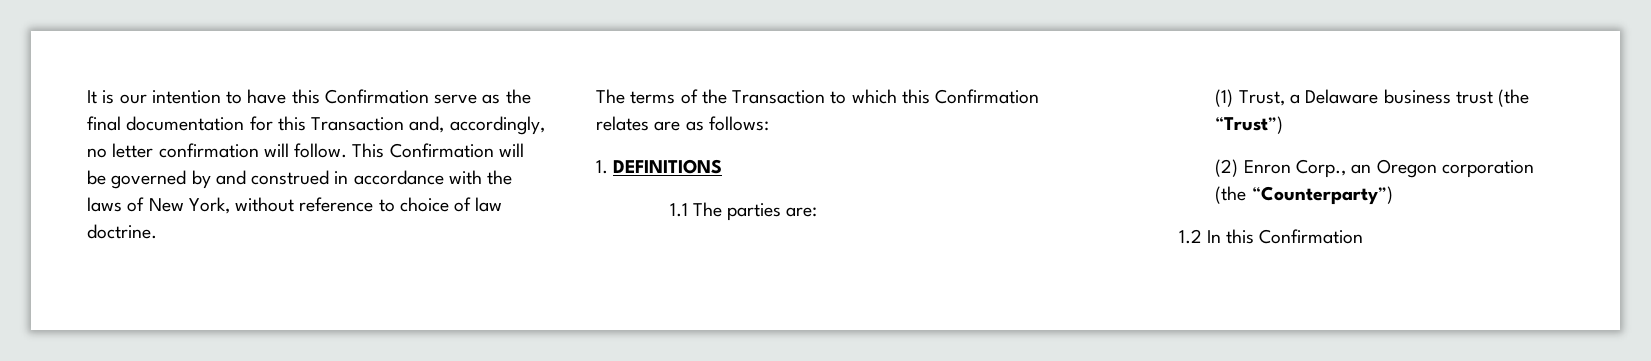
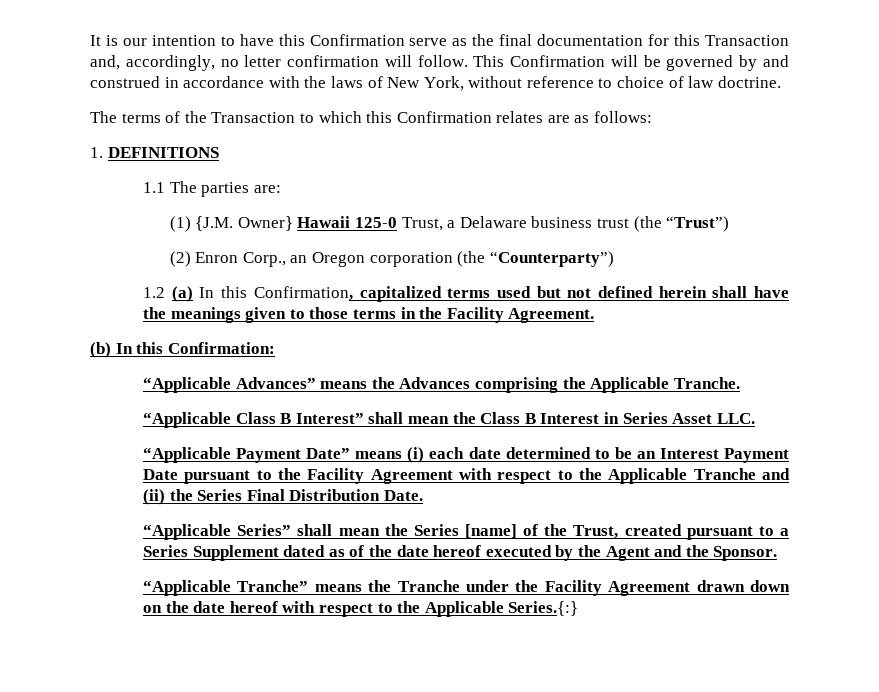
- (1) Trust, a Delaware business trust (the “Trust”)
+ (1) {J.M. Owner} Hawaii 125-0 Trust, a Delaware business trust (the “Trust”)
- 1.2 In this Confirmation
+ 1.2 (a) In this Confirmation, capitalized terms used but not defined herein shall have the meanings given to those terms in the Facility Agreement.
+ (b) In this Confirmation:
+ “Applicable Advances” means the Advances comprising the Applicable Tranche.
+ “Applicable Class B Interest” shall mean the Class B Interest in Series Asset LLC.
+ “Applicable Payment Date” means (i) each date determined to be an Interest Payment Date pursuant to the Facility Agreement with respect to the Applicable Tranche and (ii) the Series Final Distribution Date.
+ “Applicable Series” shall mean the Series [name] of the Trust, created pursuant to a Series Supplement dated as of the date hereof executed by the Agent and the Sponsor.
+ “Applicable Tranche” means the Tranche under the Facility Agreement drawn down on the date hereof with respect to the Applicable Series.{:}

